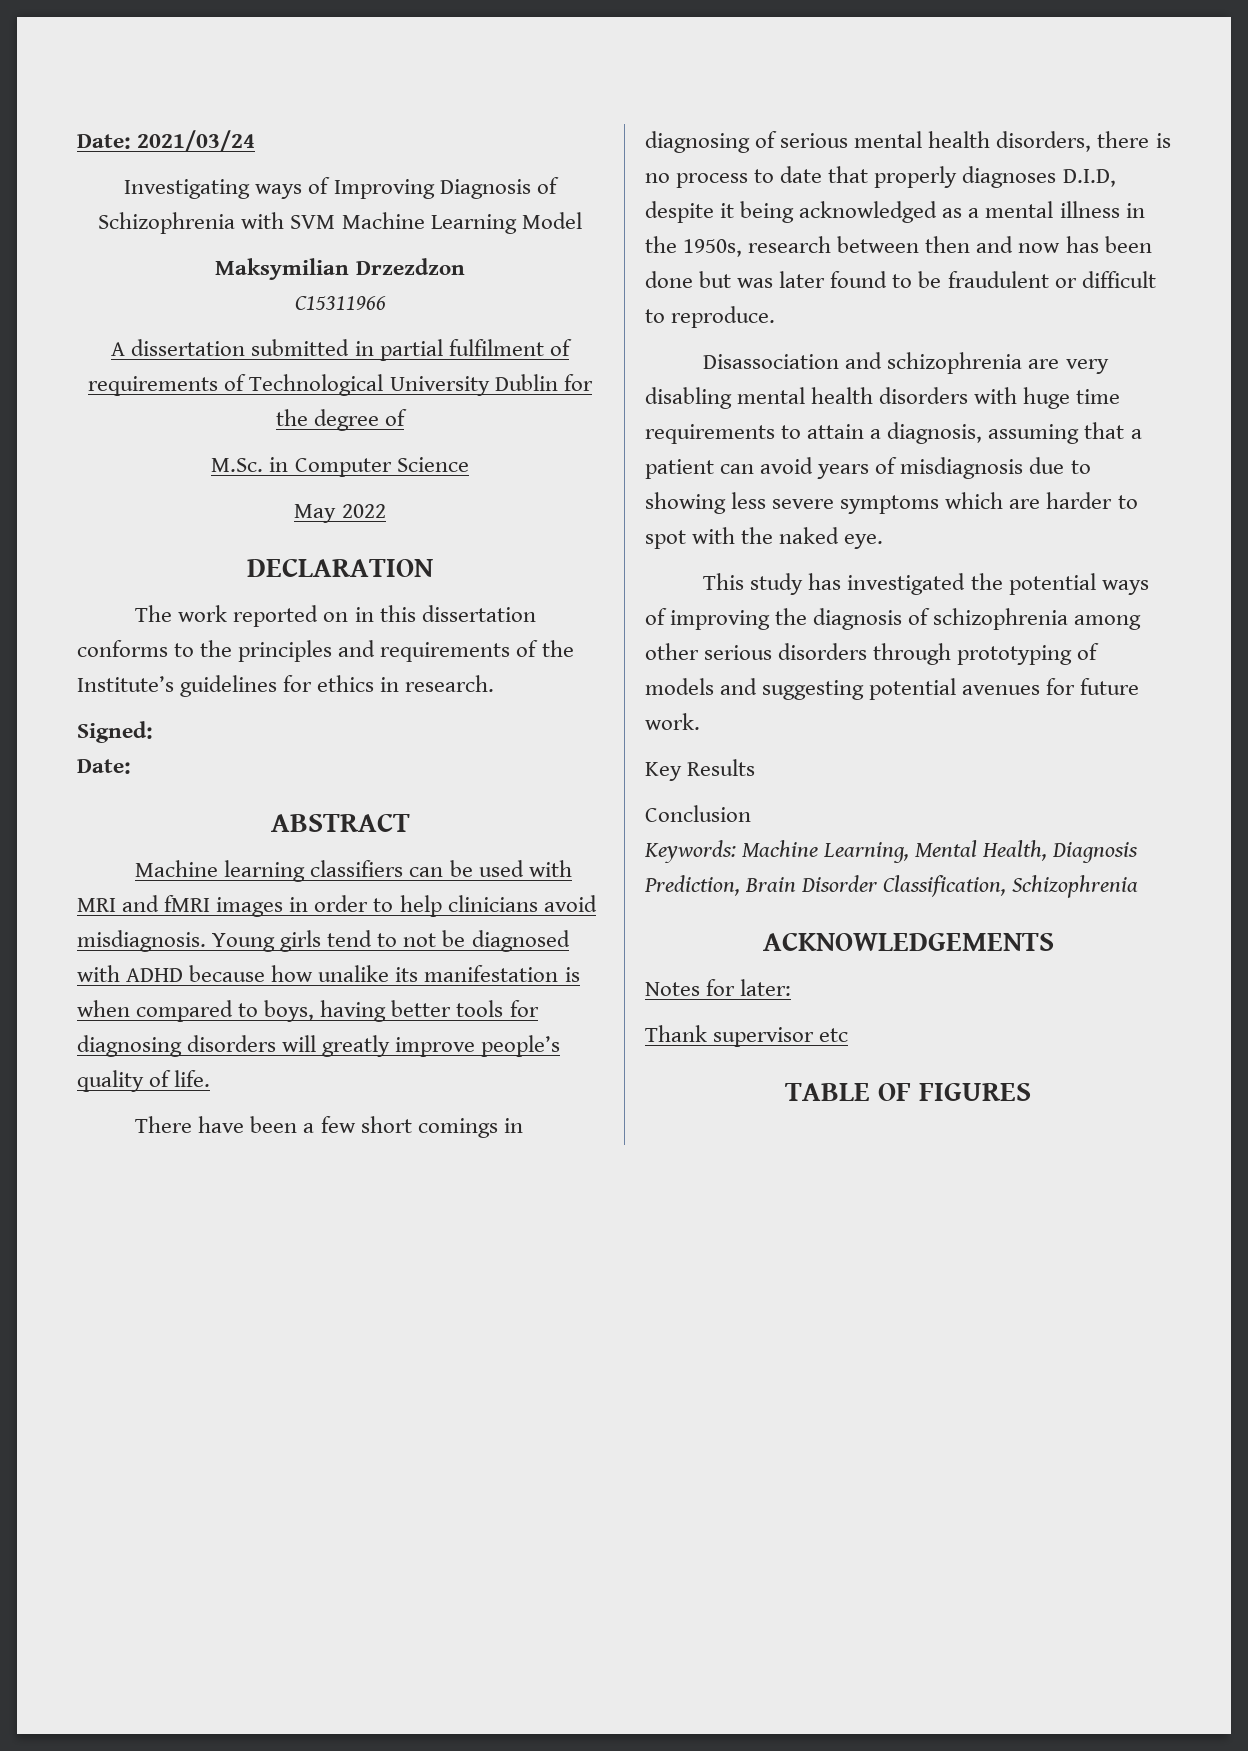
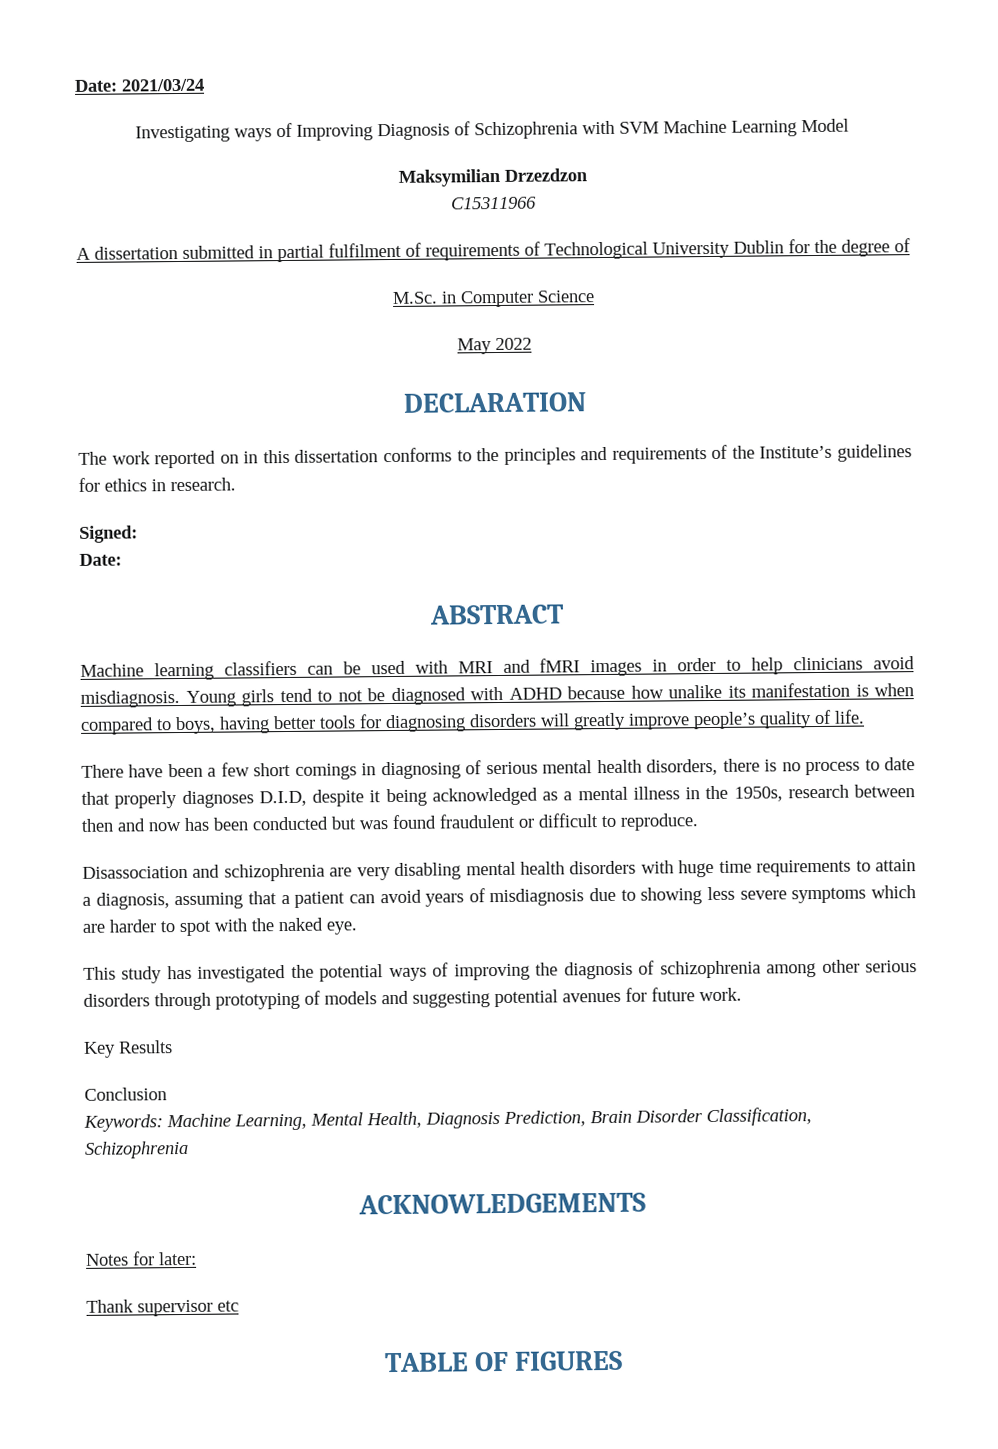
- There have been a few short comings in diagnosing of serious mental health disorders, there is no process to date that properly diagnoses D.I.D, despite it being acknowledged as a mental illness in the 1950s, research between then and now has been done but was later found to be fraudulent or difficult to reproduce.
+ There have been a few short comings in diagnosing of serious mental health disorders, there is no process to date that properly diagnoses D.I.D, despite it being acknowledged as a mental illness in the 1950s, research between then and now has been conducted but was found fraudulent or difficult to reproduce.

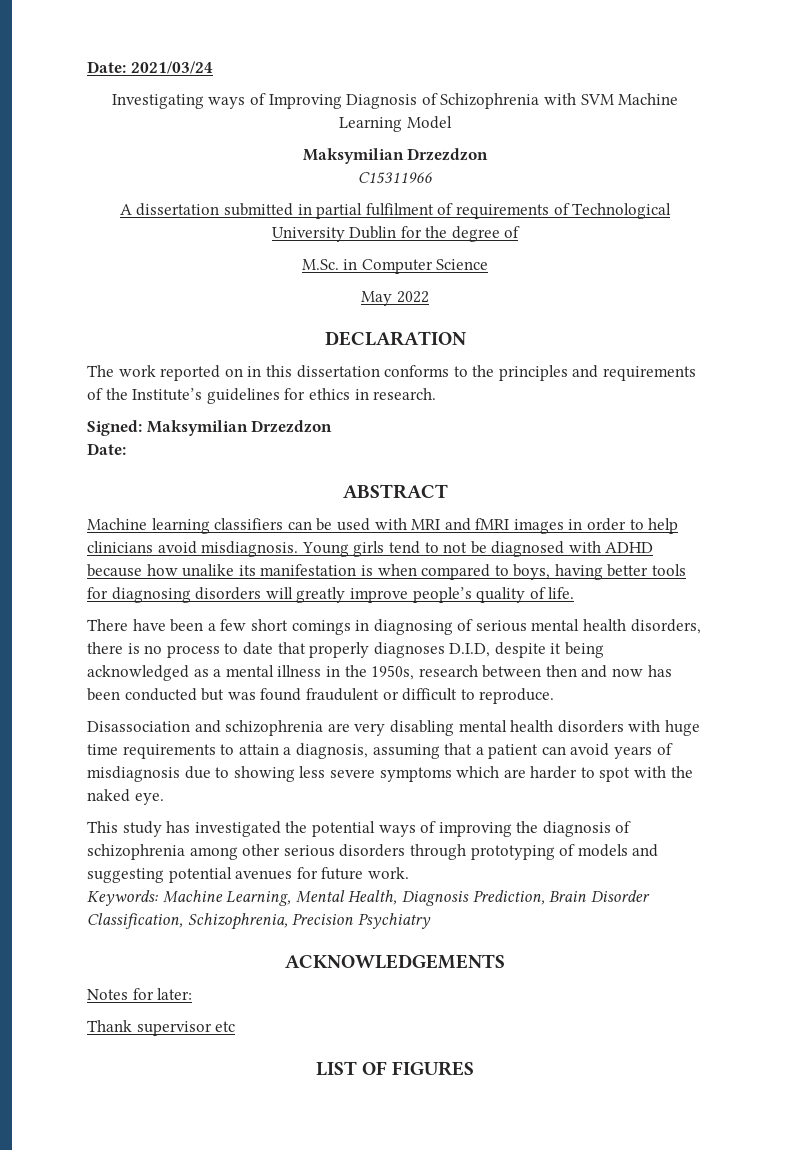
- Signed:
+ Signed: Maksymilian Drzezdzon
- Key Results
- Conclusion
- Keywords: Machine Learning, Mental Health, Diagnosis Prediction, Brain Disorder Classification, Schizophrenia
+ Keywords: Machine Learning, Mental Health, Diagnosis Prediction, Brain Disorder Classification, Schizophrenia, Precision Psychiatry
- TABLE OF FIGURES
+ LIST OF FIGURES

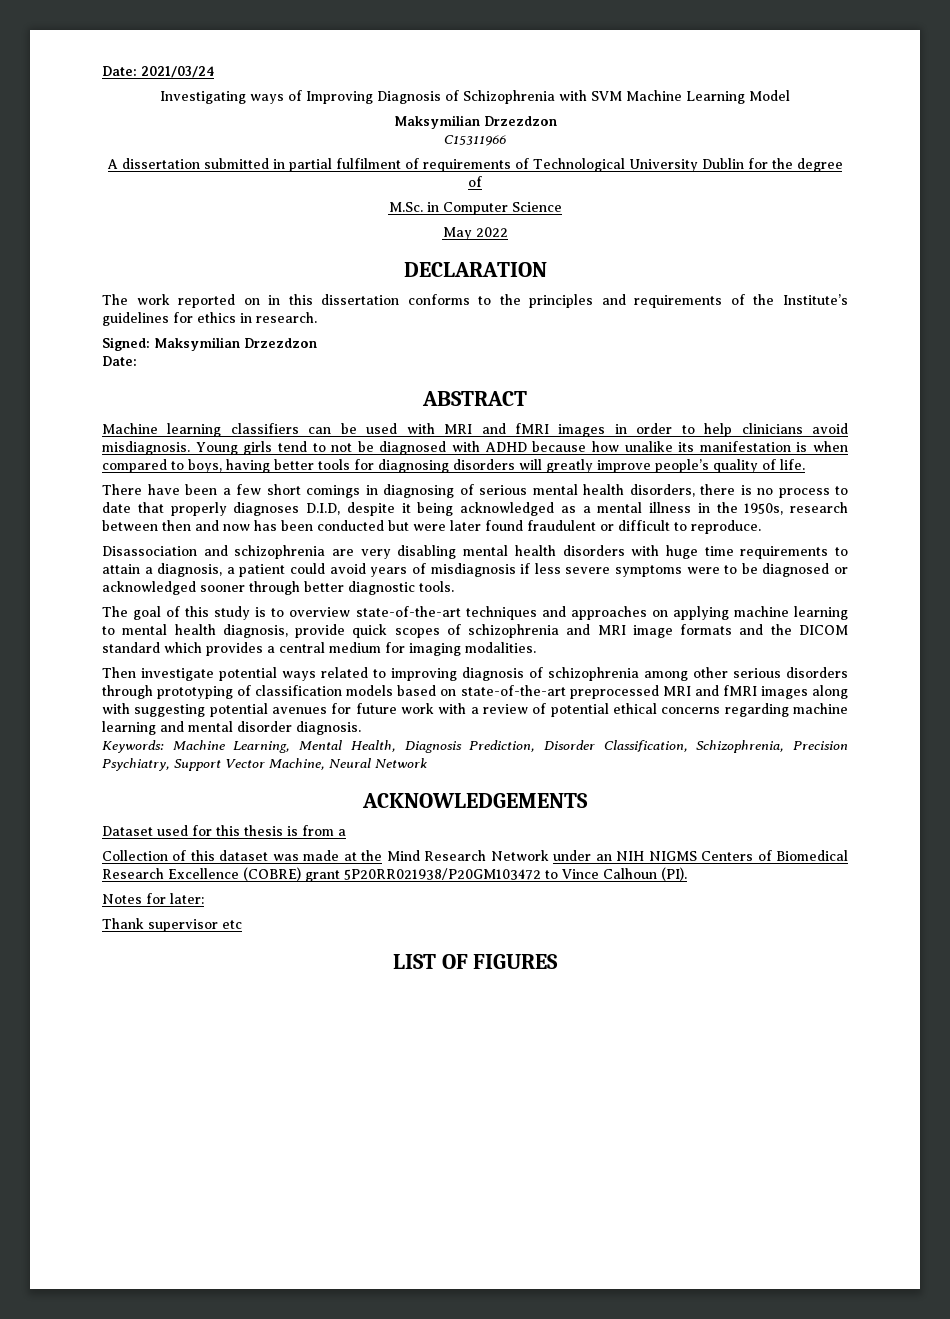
- There have been a few short comings in diagnosing of serious mental health disorders, there is no process to date that properly diagnoses D.I.D, despite it being acknowledged as a mental illness in the 1950s, research between then and now has been conducted but was found fraudulent or difficult to reproduce.
+ There have been a few short comings in diagnosing of serious mental health disorders, there is no process to date that properly diagnoses D.I.D, despite it being acknowledged as a mental illness in the 1950s, research between then and now has been conducted but were later found fraudulent or difficult to reproduce.
- Disassociation and schizophrenia are very disabling mental health disorders with huge time requirements to attain a diagnosis, assuming that a patient can avoid years of misdiagnosis due to showing less severe symptoms which are harder to spot with the naked eye.
- This study has investigated the potential ways of improving the diagnosis of schizophrenia among other serious disorders through prototyping of models and suggesting potential avenues for future work.
+ Disassociation and schizophrenia are very disabling mental health disorders with huge time requirements to attain a diagnosis, a patient could avoid years of misdiagnosis if less severe symptoms were to be diagnosed or acknowledged sooner through better diagnostic tools.
+ The goal of this study is to overview state-of-the-art techniques and approaches on applying machine learning to mental health diagnosis, provide quick scopes of schizophrenia and MRI image formats and the DICOM standard which provides a central medium for imaging modalities.
+ Then investigate potential ways related to improving diagnosis of schizophrenia among other serious disorders through prototyping of classification models based on state-of-the-art preprocessed MRI and fMRI images along with suggesting potential avenues for future work with a review of potential ethical concerns regarding machine learning and mental disorder diagnosis.
- Keywords: Machine Learning, Mental Health, Diagnosis Prediction, Brain Disorder Classification, Schizophrenia, Precision Psychiatry
+ Keywords: Machine Learning, Mental Health, Diagnosis Prediction, Disorder Classification, Schizophrenia, Precision Psychiatry, Support Vector Machine, Neural Network
  ACKNOWLEDGEMENTS
+ Dataset used for this thesis is from a
+ Collection of this dataset was made at the Mind Research Network under an NIH NIGMS Centers of Biomedical Research Excellence (COBRE) grant 5P20RR021938/P20GM103472 to Vince Calhoun (PI).

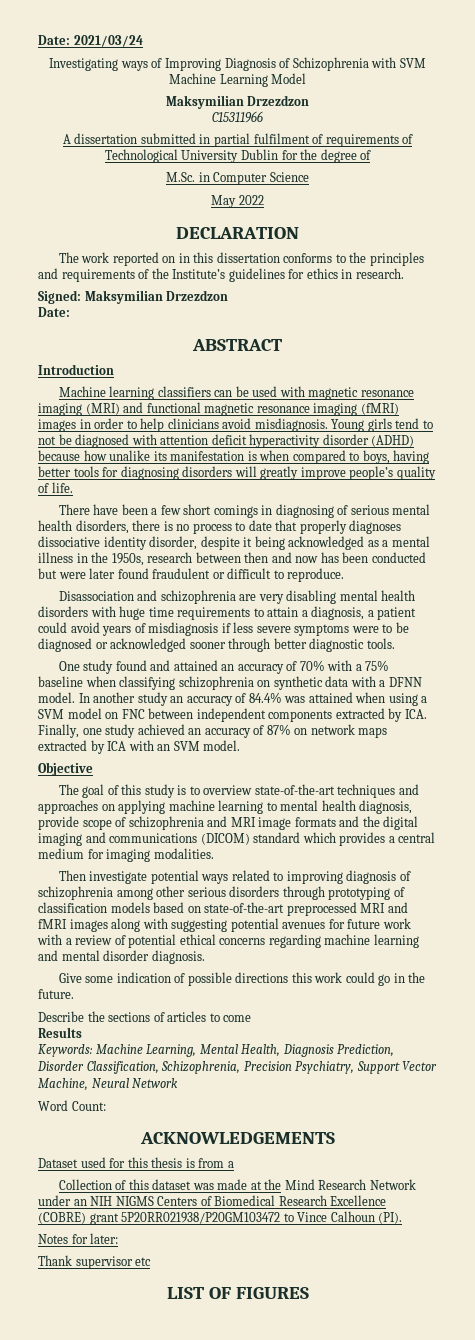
+ Introduction
- Machine learning classifiers can be used with MRI and fMRI images in order to help clinicians avoid misdiagnosis.
+ Machine learning classifiers can be used with magnetic resonance imaging (MRI) and functional magnetic resonance imaging (fMRI) images in order to help clinicians avoid misdiagnosis.
- Young girls tend to not be diagnosed with ADHD because how unalike its manifestation is when compared to boys, having better tools for diagnosing disorders will greatly improve people’s quality of life.
+ Young girls tend to not be diagnosed with attention deficit hyperactivity disorder (ADHD) because how unalike its manifestation is when compared to boys, having better tools for diagnosing disorders will greatly improve people’s quality of life.
- There have been a few short comings in diagnosing of serious mental health disorders, there is no process to date that properly diagnoses D.I.D, despite it being acknowledged as a mental illness in the 1950s, research between then and now has been conducted but were later found fraudulent or difficult to reproduce.
+ There have been a few short comings in diagnosing of serious mental health disorders, there is no process to date that properly diagnoses dissociative identity disorder, despite it being acknowledged as a mental illness in the 1950s, research between then and now has been conducted but were later found fraudulent or difficult to reproduce.
+ One study found and attained an accuracy of 70% with a 75% baseline when classifying schizophrenia on synthetic data with a DFNN model. In another study an accuracy of 84.4% was attained when using a SVM model on FNC between independent components extracted by ICA. Finally, one study achieved an accuracy of 87% on network maps extracted by ICA with an SVM model.
+ Objective
- The goal of this study is to overview state-of-the-art techniques and approaches on applying machine learning to mental health diagnosis, provide quick scopes of schizophrenia and MRI image formats and the DICOM standard which provides a central medium for imaging modalities.
+ The goal of this study is to overview state-of-the-art techniques and approaches on applying machine learning to mental health diagnosis, provide scope of schizophrenia and MRI image formats and the digital imaging and communications (DICOM) standard which provides a central medium for imaging modalities.
+ Give some indication of possible directions this work could go in the future.
+ Describe the sections of articles to come
+ Results
+ Word Count:

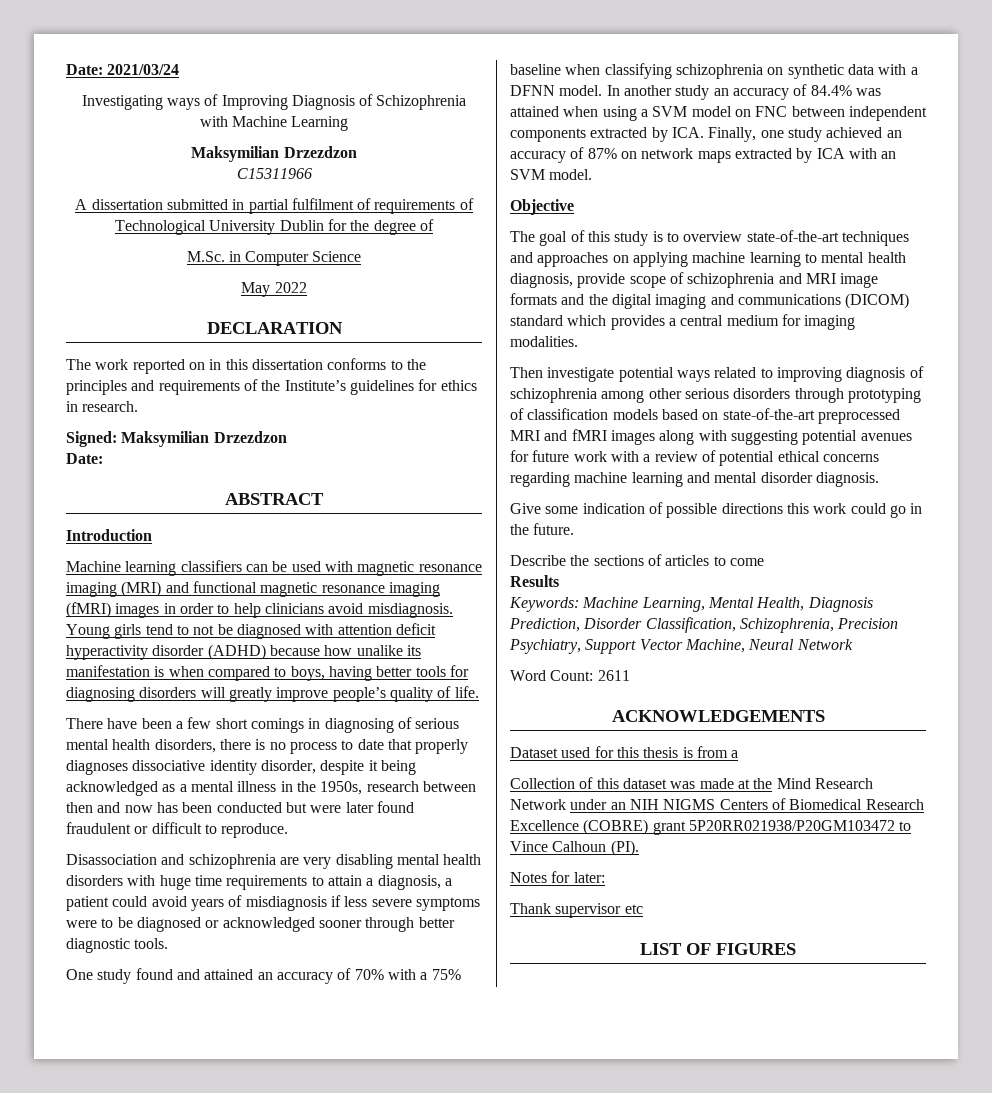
- Investigating ways of Improving Diagnosis of Schizophrenia with SVM Machine Learning Model
+ Investigating ways of Improving Diagnosis of Schizophrenia with Machine Learning
- Word Count:
+ Word Count: 2611

